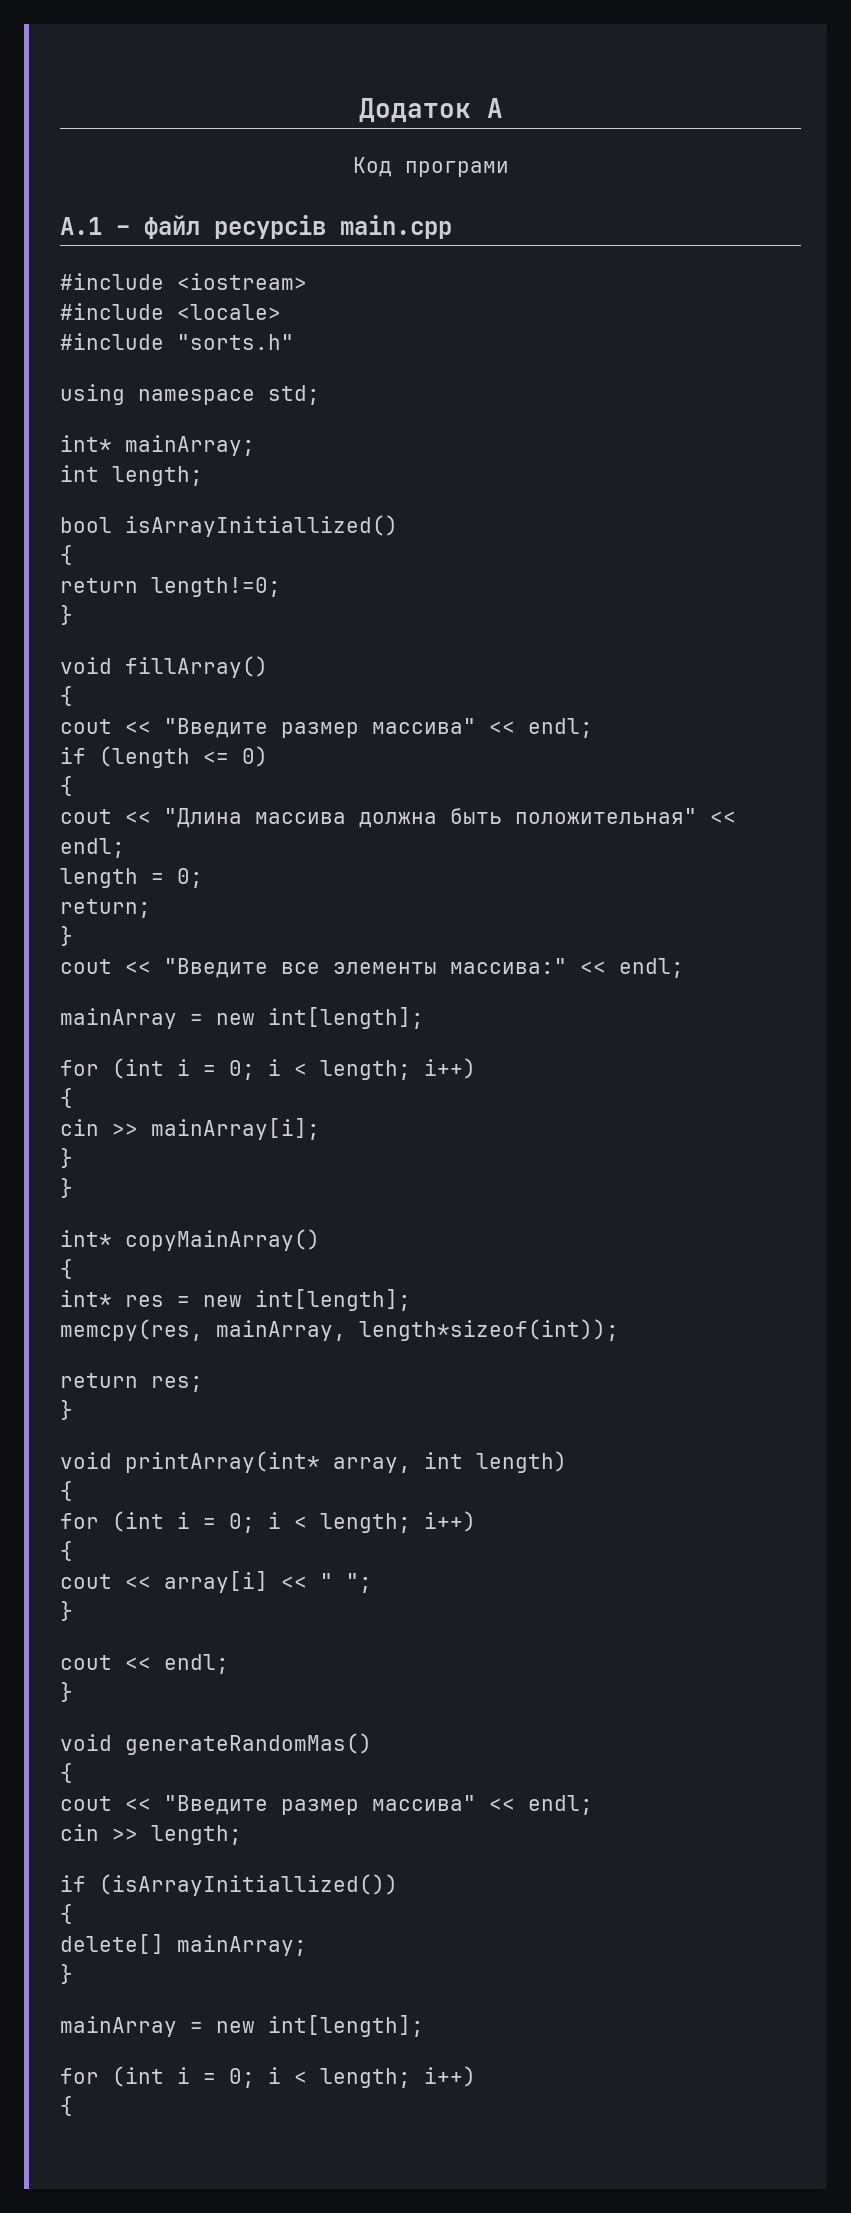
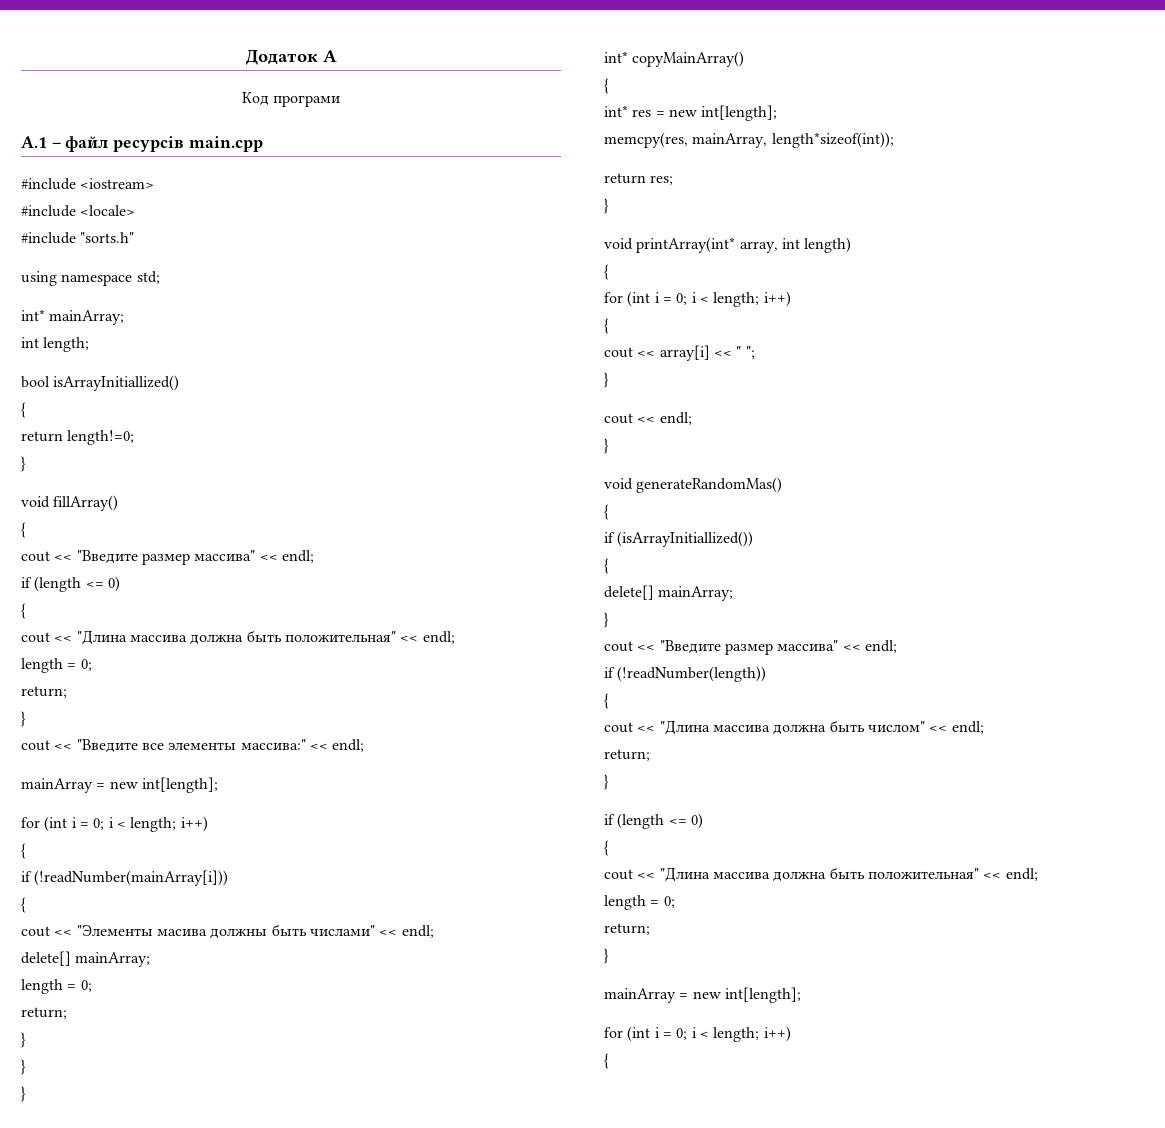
- cin >> mainArray[i];
+ if (!readNumber(mainArray[i]))
+ {
+ cout << "Элементы масива должны быть числами" << endl;
+ delete[] mainArray;
+ length = 0;
+ return;
+ }
  void generateRandomMas()
  {
- cout << "Введите размер массива" << endl;
- cin >> length;
  if (isArrayInitiallized())
  {
  delete[] mainArray;
+ }
+ cout << "Введите размер массива" << endl;
+ if (!readNumber(length))
+ {
+ cout << "Длина массива должна быть числом" << endl;
+ return;
+ }
+ if (length <= 0)
+ {
+ cout << "Длина массива должна быть положительная" << endl;
+ length = 0;
+ return;

